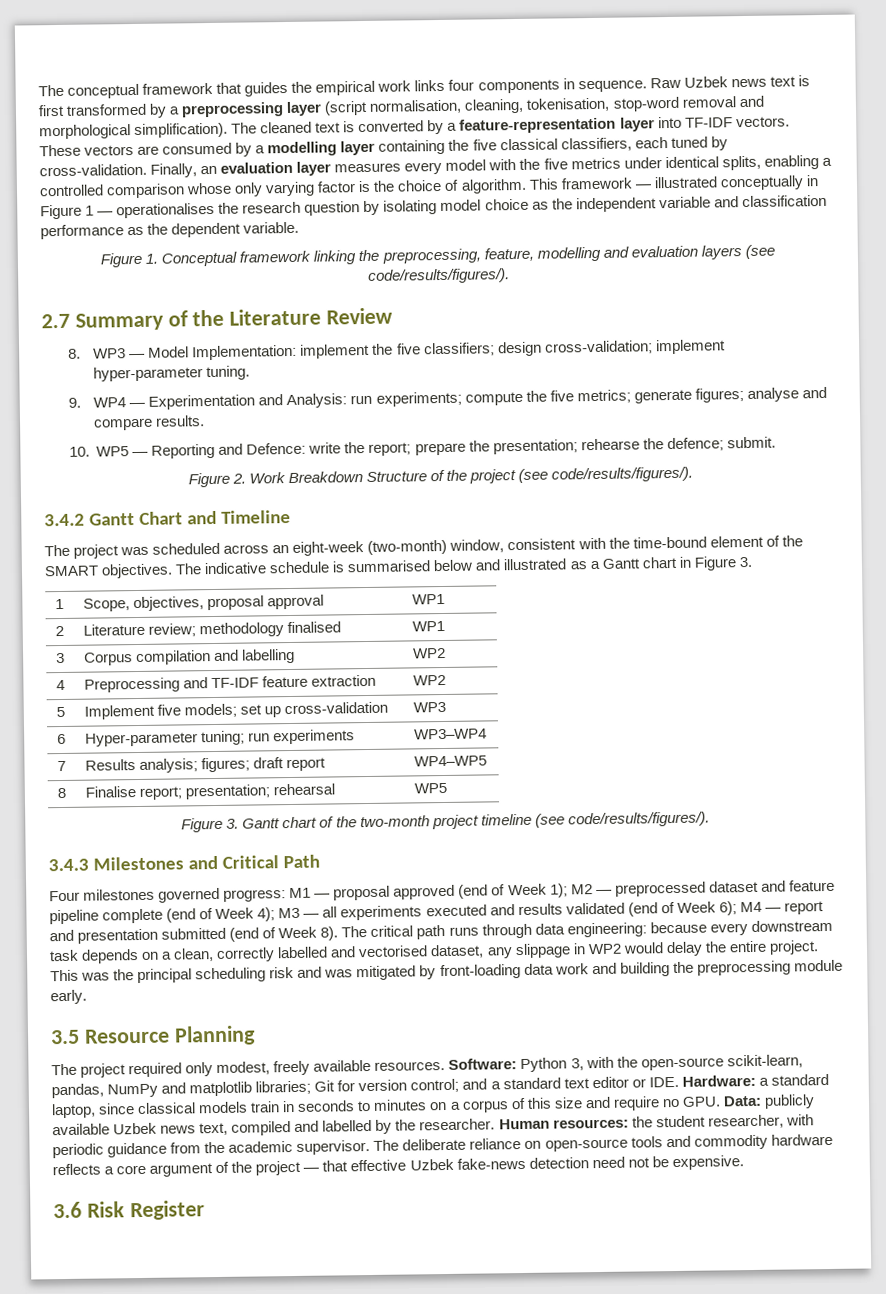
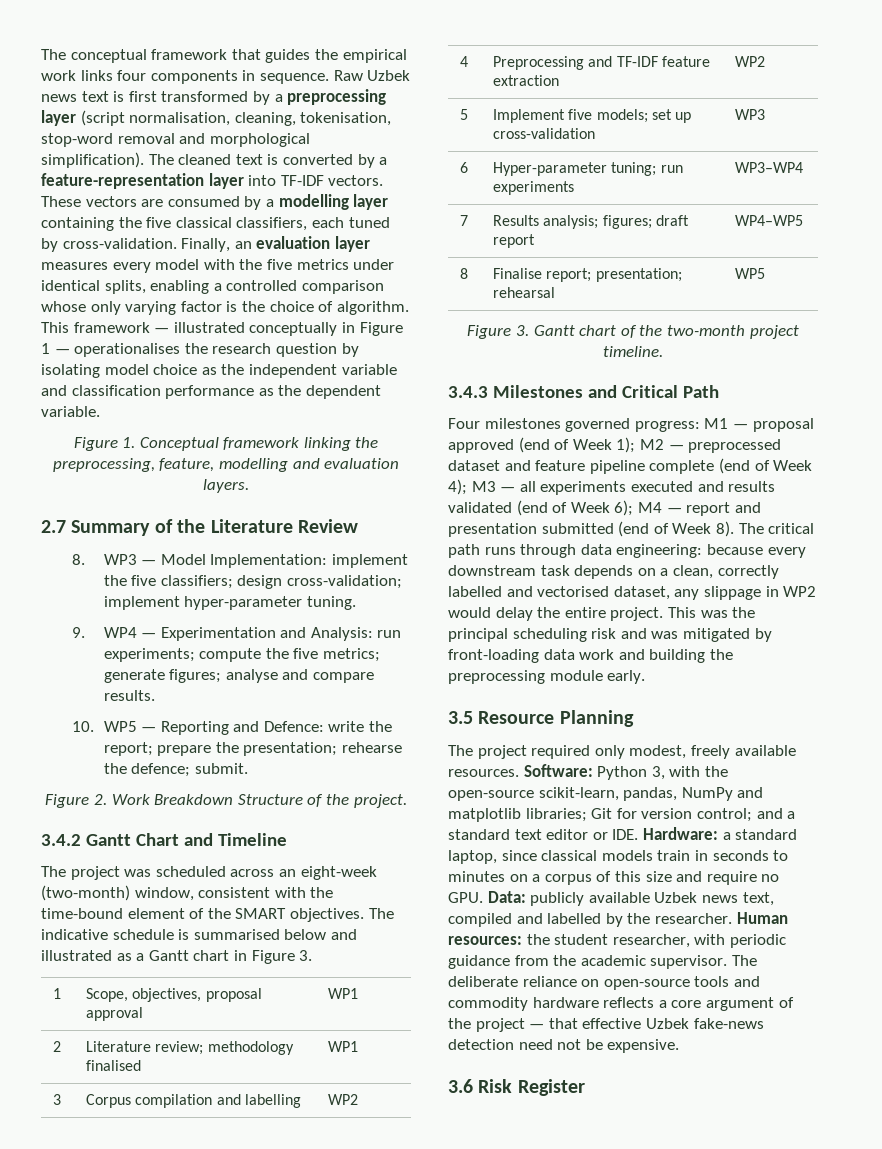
- Figure 1. Conceptual framework linking the preprocessing, feature, modelling and evaluation layers (see code/results/figures/).
+ Figure 1. Conceptual framework linking the preprocessing, feature, modelling and evaluation layers.
- Figure 2. Work Breakdown Structure of the project (see code/results/figures/).
+ Figure 2. Work Breakdown Structure of the project.
- Figure 3. Gantt chart of the two-month project timeline (see code/results/figures/).
+ Figure 3. Gantt chart of the two-month project timeline.

